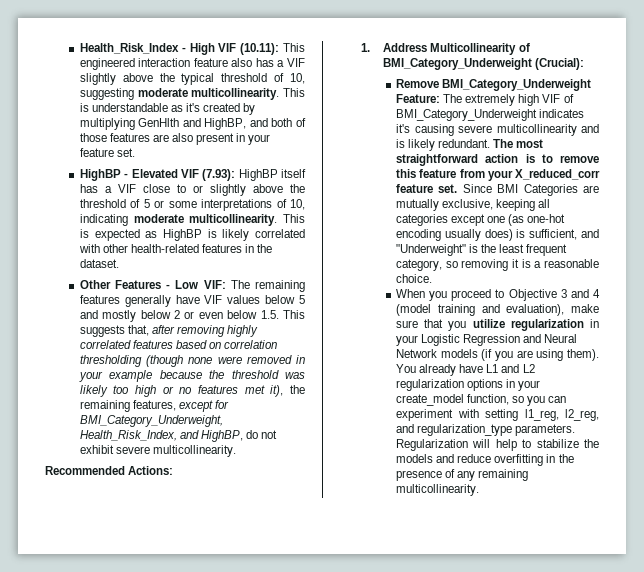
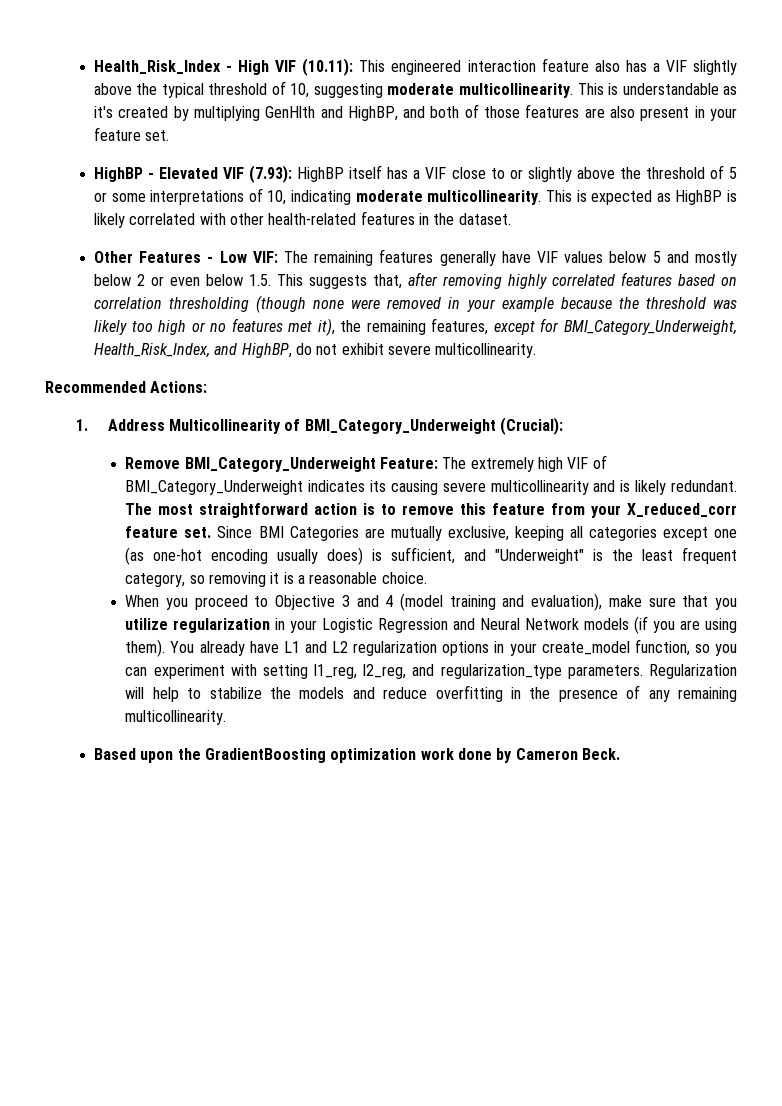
- Remove BMI_Category_Underweight Feature: The extremely high VIF of BMI_Category_Underweight indicates it's causing severe multicollinearity and is likely redundant.
+ Remove BMI_Category_Underweight Feature: The extremely high VIF of BMI_Category_Underweight indicates its causing severe multicollinearity and is likely redundant.
+ Based upon the GradientBoosting optimization work done by Cameron Beck.

